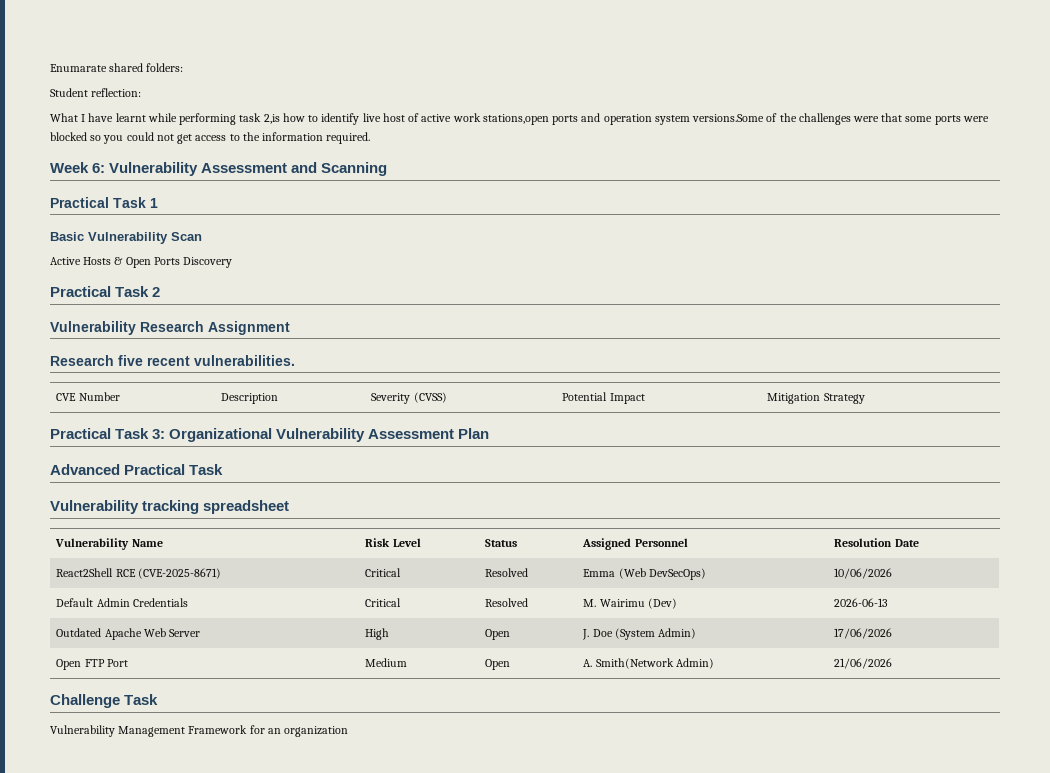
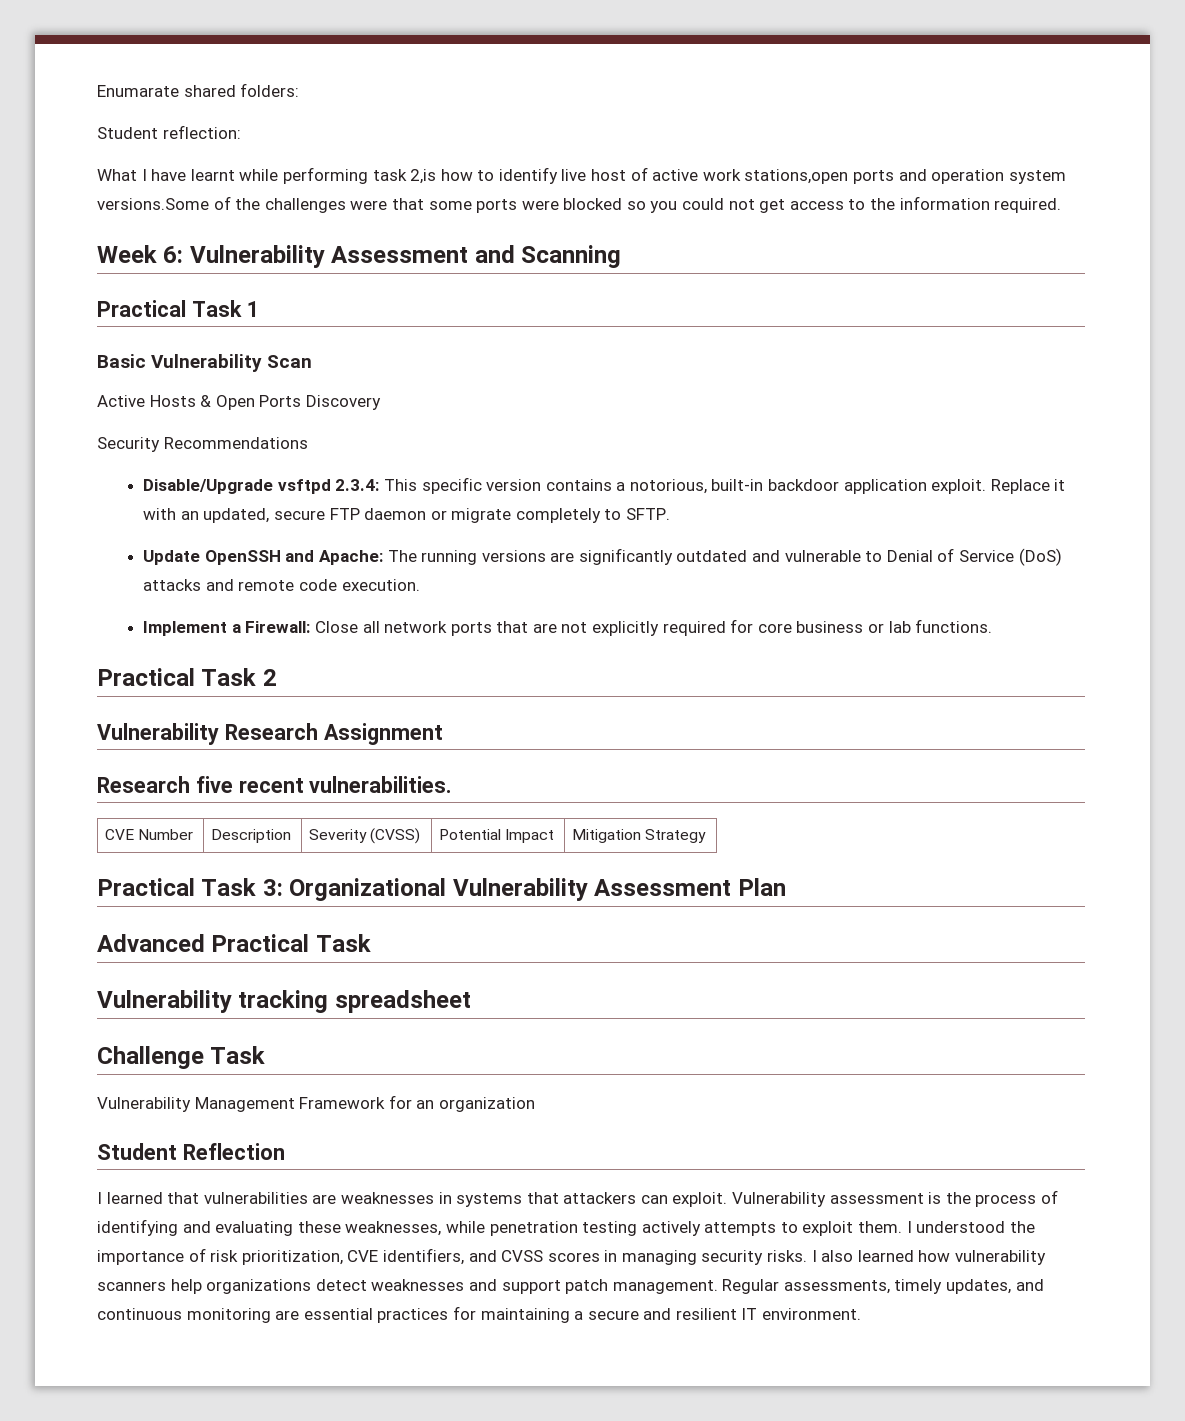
+ Security Recommendations
+ Disable/Upgrade vsftpd 2.3.4: This specific version contains a notorious, built-in backdoor application exploit. Replace it with an updated, secure FTP daemon or migrate completely to SFTP.
+ Update OpenSSH and Apache: The running versions are significantly outdated and vulnerable to Denial of Service (DoS) attacks and remote code execution.
+ Implement a Firewall: Close all network ports that are not explicitly required for core business or lab functions.
- Vulnerability Name | Risk Level | Status | Assigned Personnel | Resolution Date
- React2Shell RCE (CVE-2025-8671) | Critical | Resolved | Emma (Web DevSecOps) | 10/06/2026
- Default Admin Credentials | Critical | Resolved | M. Wairimu (Dev) | 2026-06-13
- Outdated Apache Web Server | High | Open | J. Doe (System Admin) | 17/06/2026
- Open FTP Port | Medium | Open | A. Smith(Network Admin) | 21/06/2026
+ Student Reflection
+ I learned that vulnerabilities are weaknesses in systems that attackers can exploit. Vulnerability assessment is the process of identifying and evaluating these weaknesses, while penetration testing actively attempts to exploit them. I understood the importance of risk prioritization, CVE identifiers, and CVSS scores in managing security risks. I also learned how vulnerability scanners help organizations detect weaknesses and support patch management. Regular assessments, timely updates, and continuous monitoring are essential practices for maintaining a secure and resilient IT environment.

